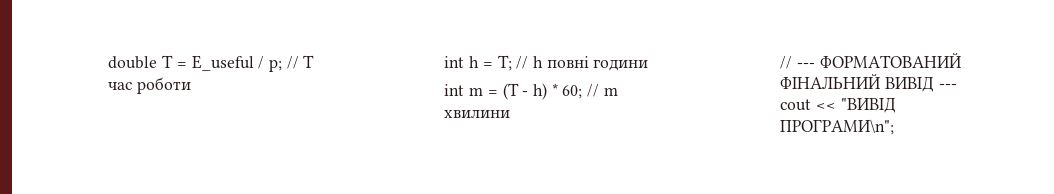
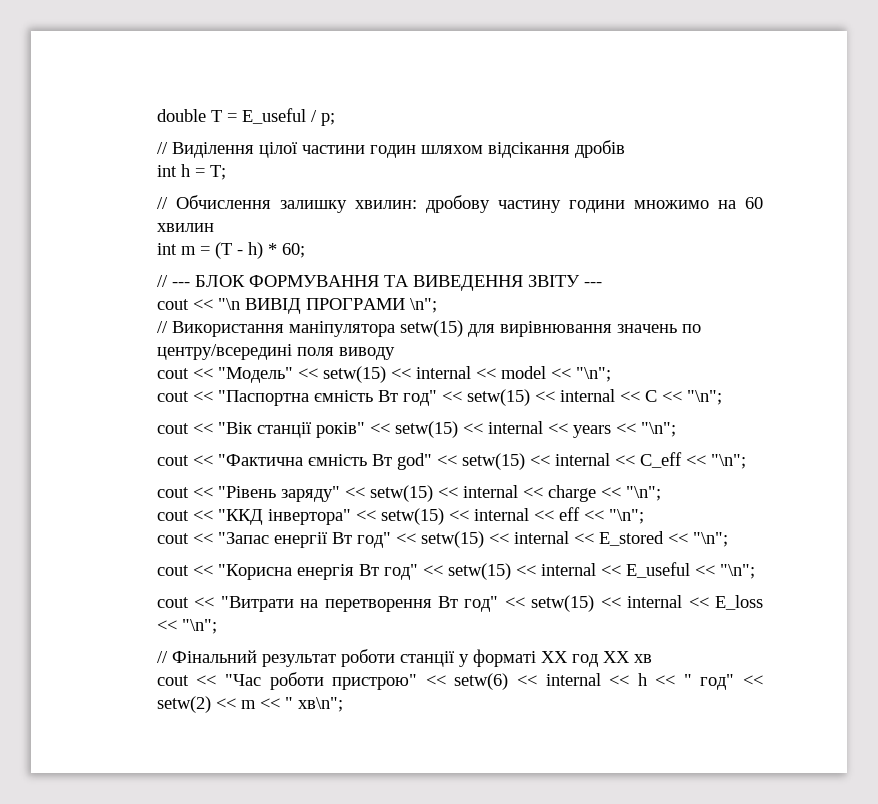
- double T = E_useful / p; // T час роботи
- int h = T; // h повні години
+ double T = E_useful / p;
+ // Виділення цілої частини годин шляхом відсікання дробів
+ int h = T;
+ // Обчислення залишку хвилин: дробову частину години множимо на 60 хвилин
- int m = (T - h) * 60; // m хвилини
+ int m = (T - h) * 60;
- // --- ФОРМАТОВАНИЙ ФІНАЛЬНИЙ ВИВІД ---
- cout << "ВИВІД ПРОГРАМИ\n";
+ // --- БЛОК ФОРМУВАННЯ ТА ВИВЕДЕННЯ ЗВІТУ ---
+ cout << "\n ВИВІД ПРОГРАМИ \n";
+ // Використання маніпулятора setw(15) для вирівнювання значень по центру/всередині поля виводу
+ cout << "Модель" << setw(15) << internal << model << "\n";
+ cout << "Паспортна ємність Вт год" << setw(15) << internal << C << "\n";
+ cout << "Вік станції років" << setw(15) << internal << years << "\n";
+ cout << "Фактична ємність Вт god" << setw(15) << internal << C_eff << "\n";
+ cout << "Рівень заряду" << setw(15) << internal << charge << "\n";
+ cout << "ККД інвертора" << setw(15) << internal << eff << "\n";
+ cout << "Запас енергії Вт год" << setw(15) << internal << E_stored << "\n";
+ cout << "Корисна енергія Вт год" << setw(15) << internal << E_useful << "\n";
+ cout << "Витрати на перетворення Вт год" << setw(15) << internal << E_loss << "\n";
+ // Фінальний результат роботи станції у форматі ХХ год ХХ хв
+ cout << "Час роботи пристрою" << setw(6) << internal << h << " год" << setw(2) << m << " хв\n";

